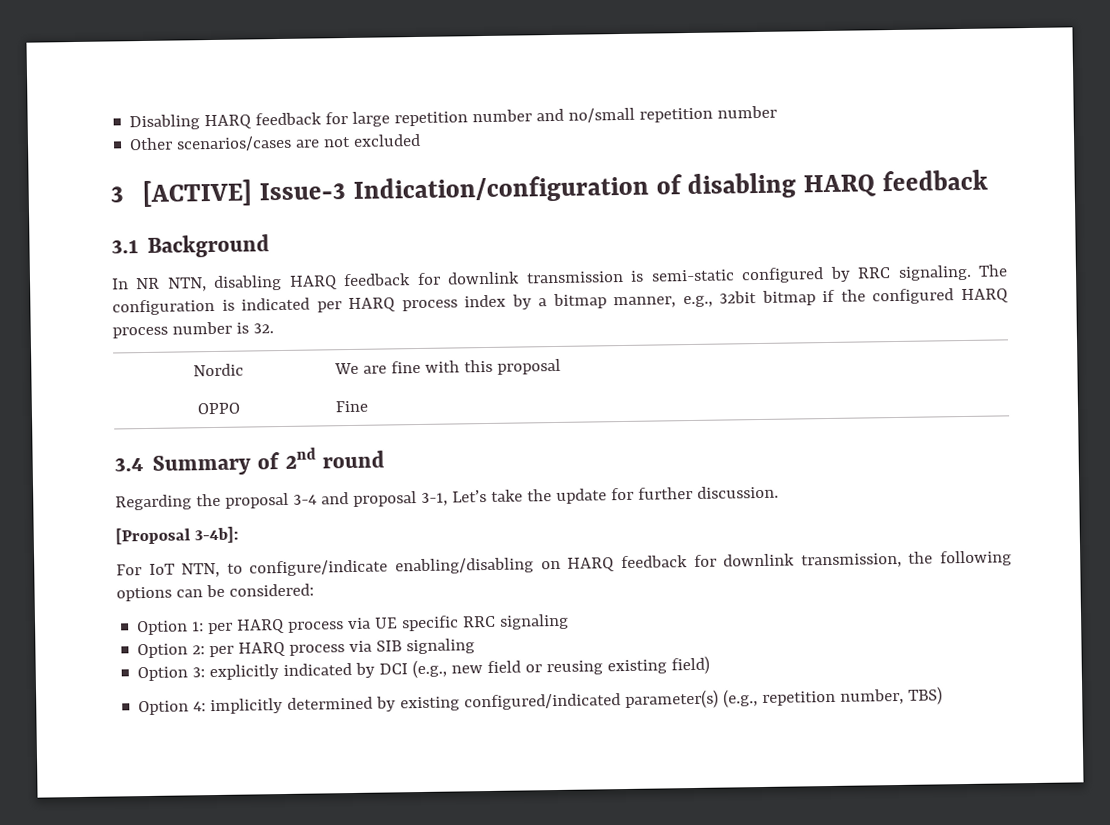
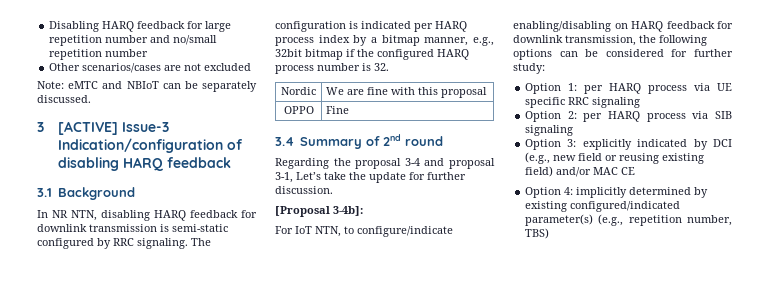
+ Note: eMTC and NBIoT can be separately discussed.
- For IoT NTN, to configure/indicate enabling/disabling on HARQ feedback for downlink transmission, the following options can be considered:
+ For IoT NTN, to configure/indicate enabling/disabling on HARQ feedback for downlink transmission, the following options can be considered for further study:
- Option 3: explicitly indicated by DCI (e.g., new field or reusing existing field)
+ Option 3: explicitly indicated by DCI (e.g., new field or reusing existing field) and/or MAC CE

